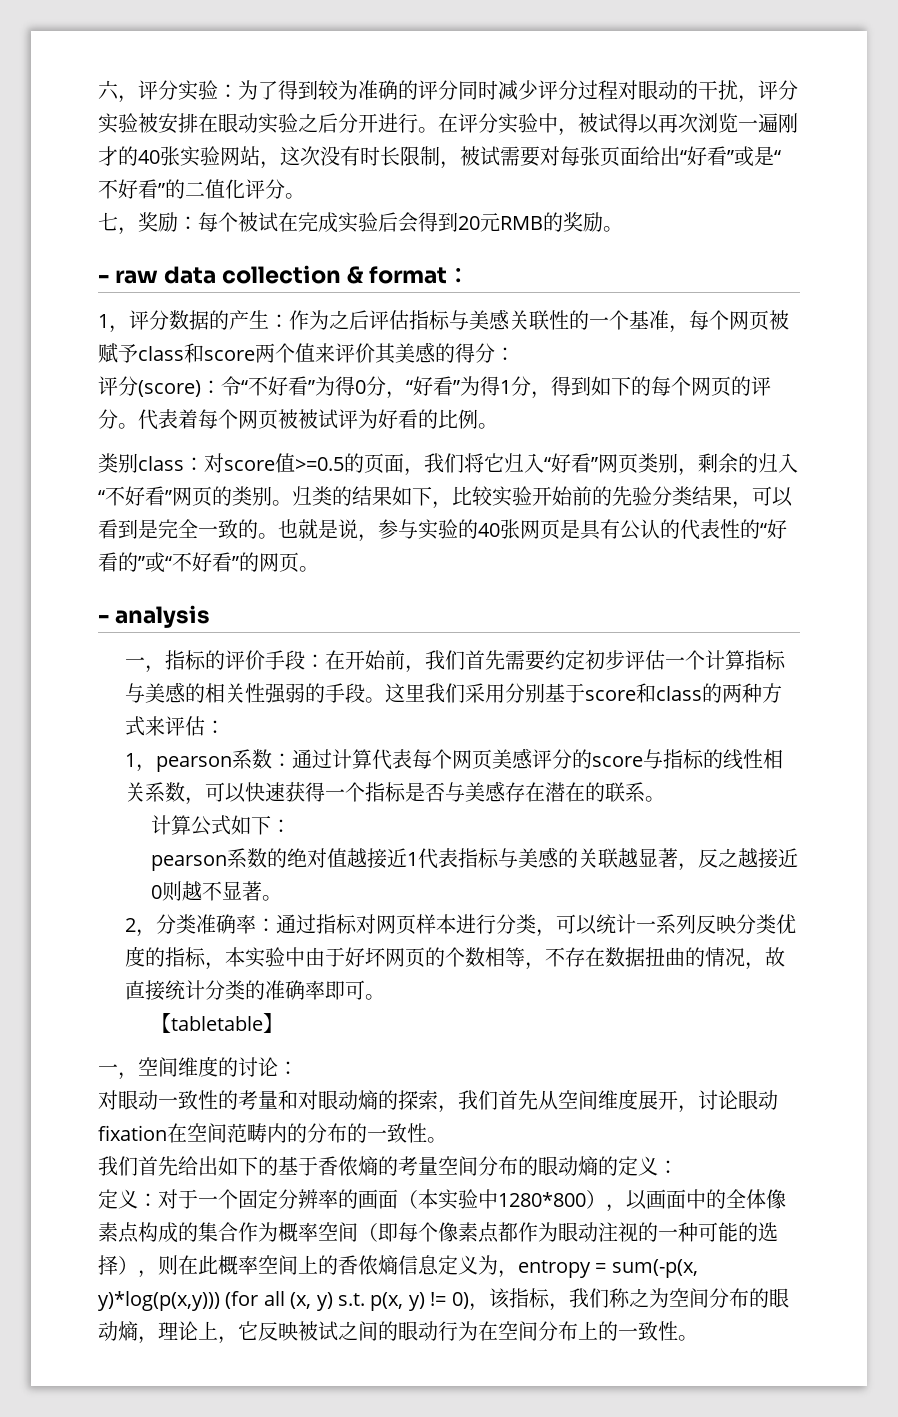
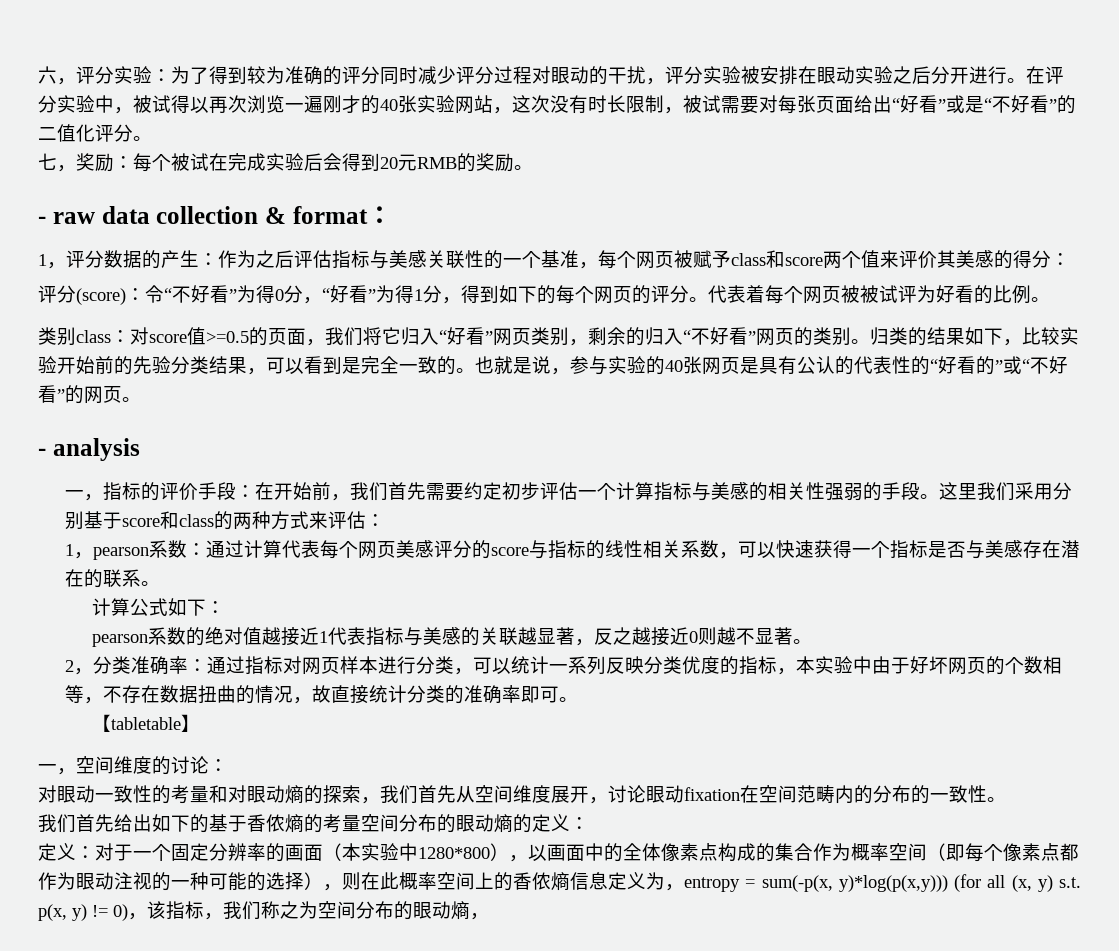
- 对于一个固定分辨率的画面（本实验中1280*800），以画面中的全体像素点构成的集合作为概率空间（即每个像素点都作为眼动注视的一种可能的选择），则在此概率空间上的香侬熵信息定义为，entropy = sum(-p(x, y)*log(p(x,y))) (for all (x, y) s.t. p(x, y) != 0)，该指标，我们称之为空间分布的眼动熵，理论上，它反映被试之间的眼动行为在空间分布上的一致性。
+ 对于一个固定分辨率的画面（本实验中1280*800），以画面中的全体像素点构成的集合作为概率空间（即每个像素点都作为眼动注视的一种可能的选择），则在此概率空间上的香侬熵信息定义为，entropy = sum(-p(x, y)*log(p(x,y))) (for all (x, y) s.t. p(x, y) != 0)，该指标，我们称之为空间分布的眼动熵，

